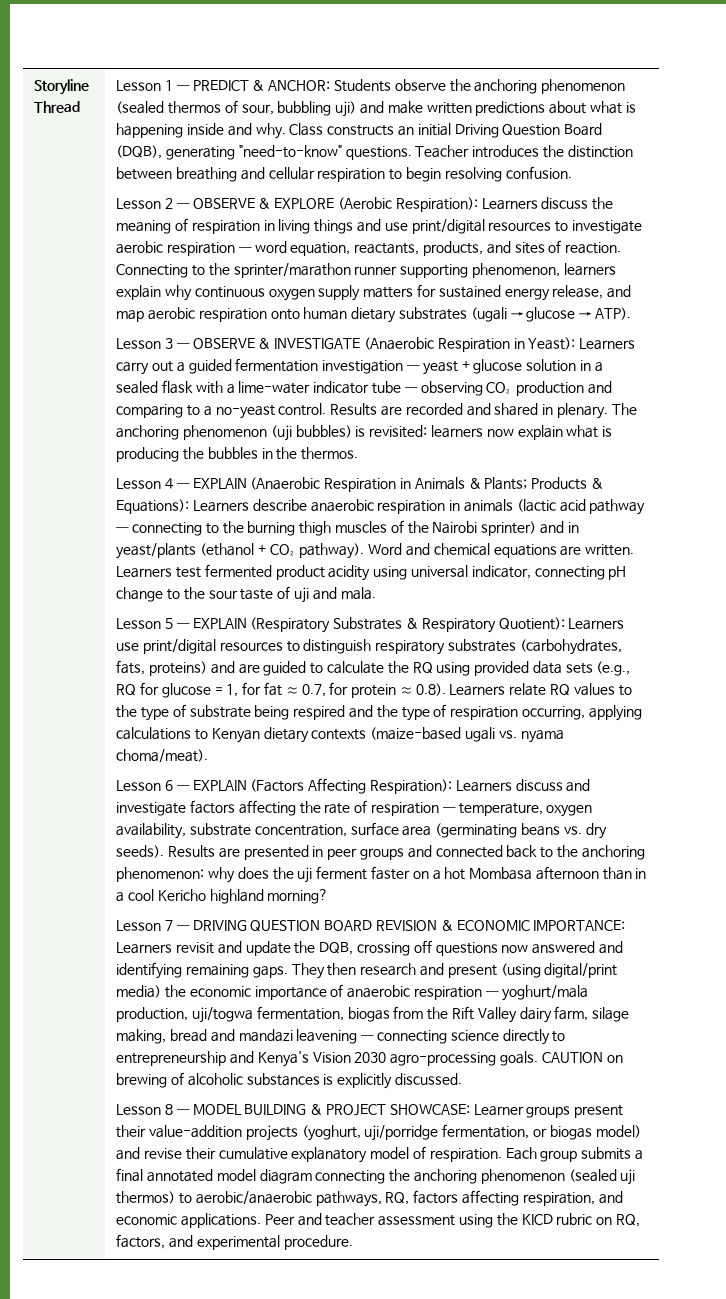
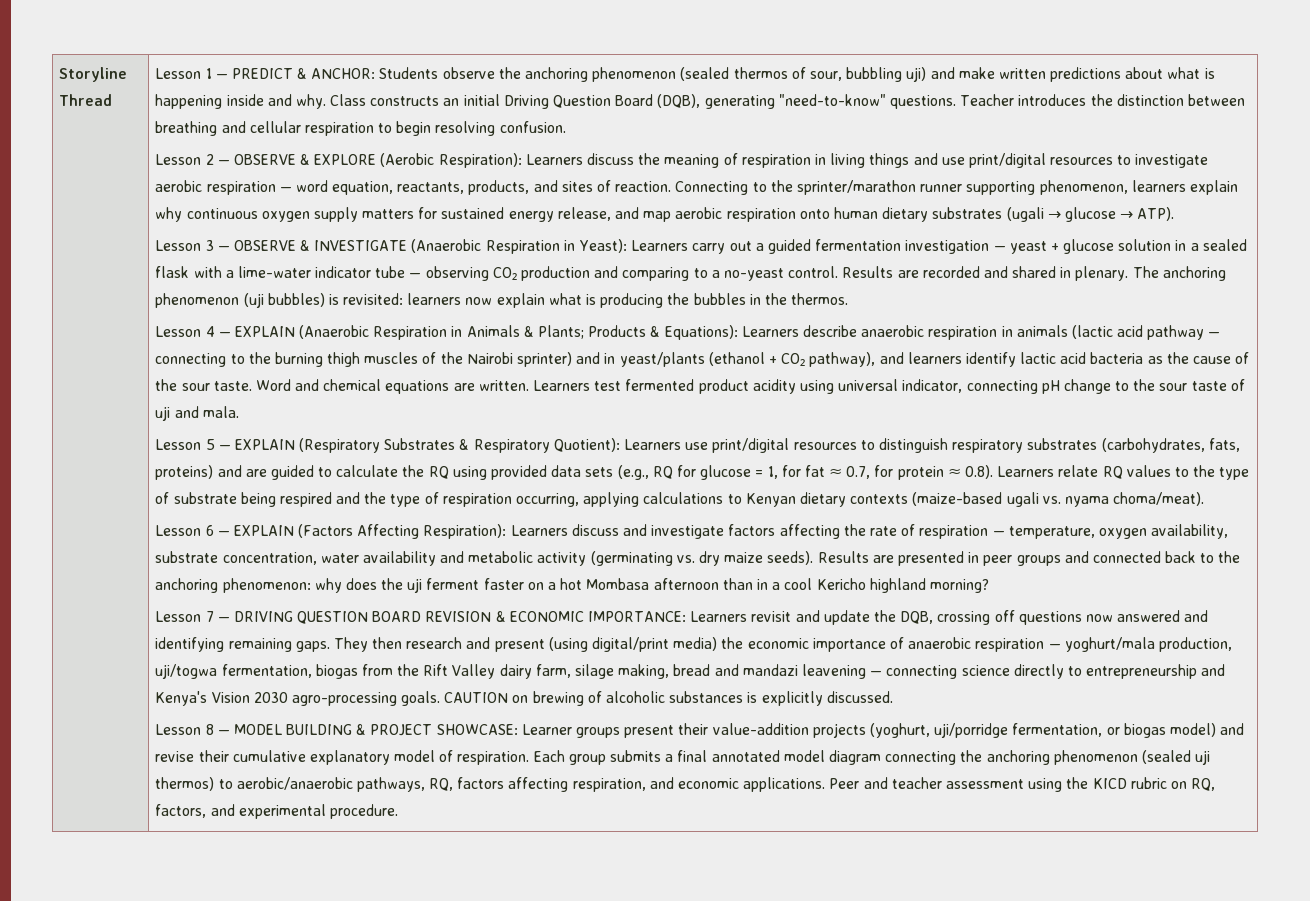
- Lesson 4 — EXPLAIN (Anaerobic Respiration in Animals & Plants; Products & Equations): Learners describe anaerobic respiration in animals (lactic acid pathway — connecting to the burning thigh muscles of the Nairobi sprinter) and in yeast/plants (ethanol + CO₂ pathway).
+ Lesson 4 — EXPLAIN (Anaerobic Respiration in Animals & Plants; Products & Equations): Learners describe anaerobic respiration in animals (lactic acid pathway — connecting to the burning thigh muscles of the Nairobi sprinter) and in yeast/plants (ethanol + CO₂ pathway), and learners identify lactic acid bacteria as the cause of the sour taste.
- Lesson 6 — EXPLAIN (Factors Affecting Respiration): Learners discuss and investigate factors affecting the rate of respiration — temperature, oxygen availability, substrate concentration, surface area (germinating beans vs. dry seeds).
+ Lesson 6 — EXPLAIN (Factors Affecting Respiration): Learners discuss and investigate factors affecting the rate of respiration — temperature, oxygen availability, substrate concentration, water availability and metabolic activity (germinating vs. dry maize seeds).

